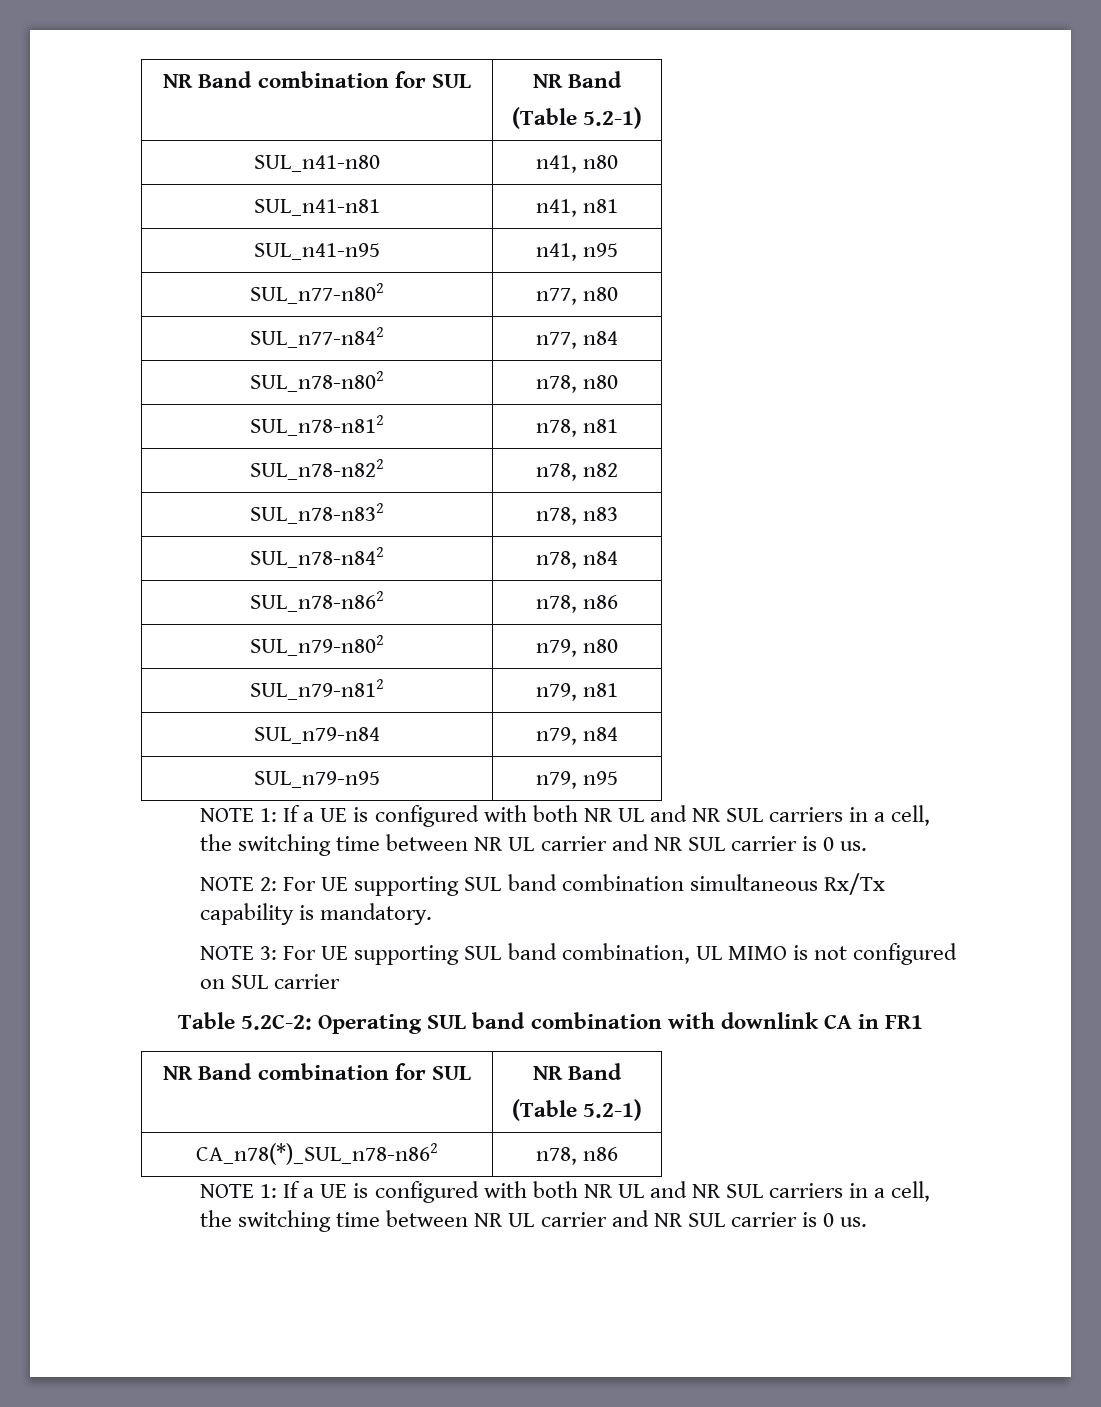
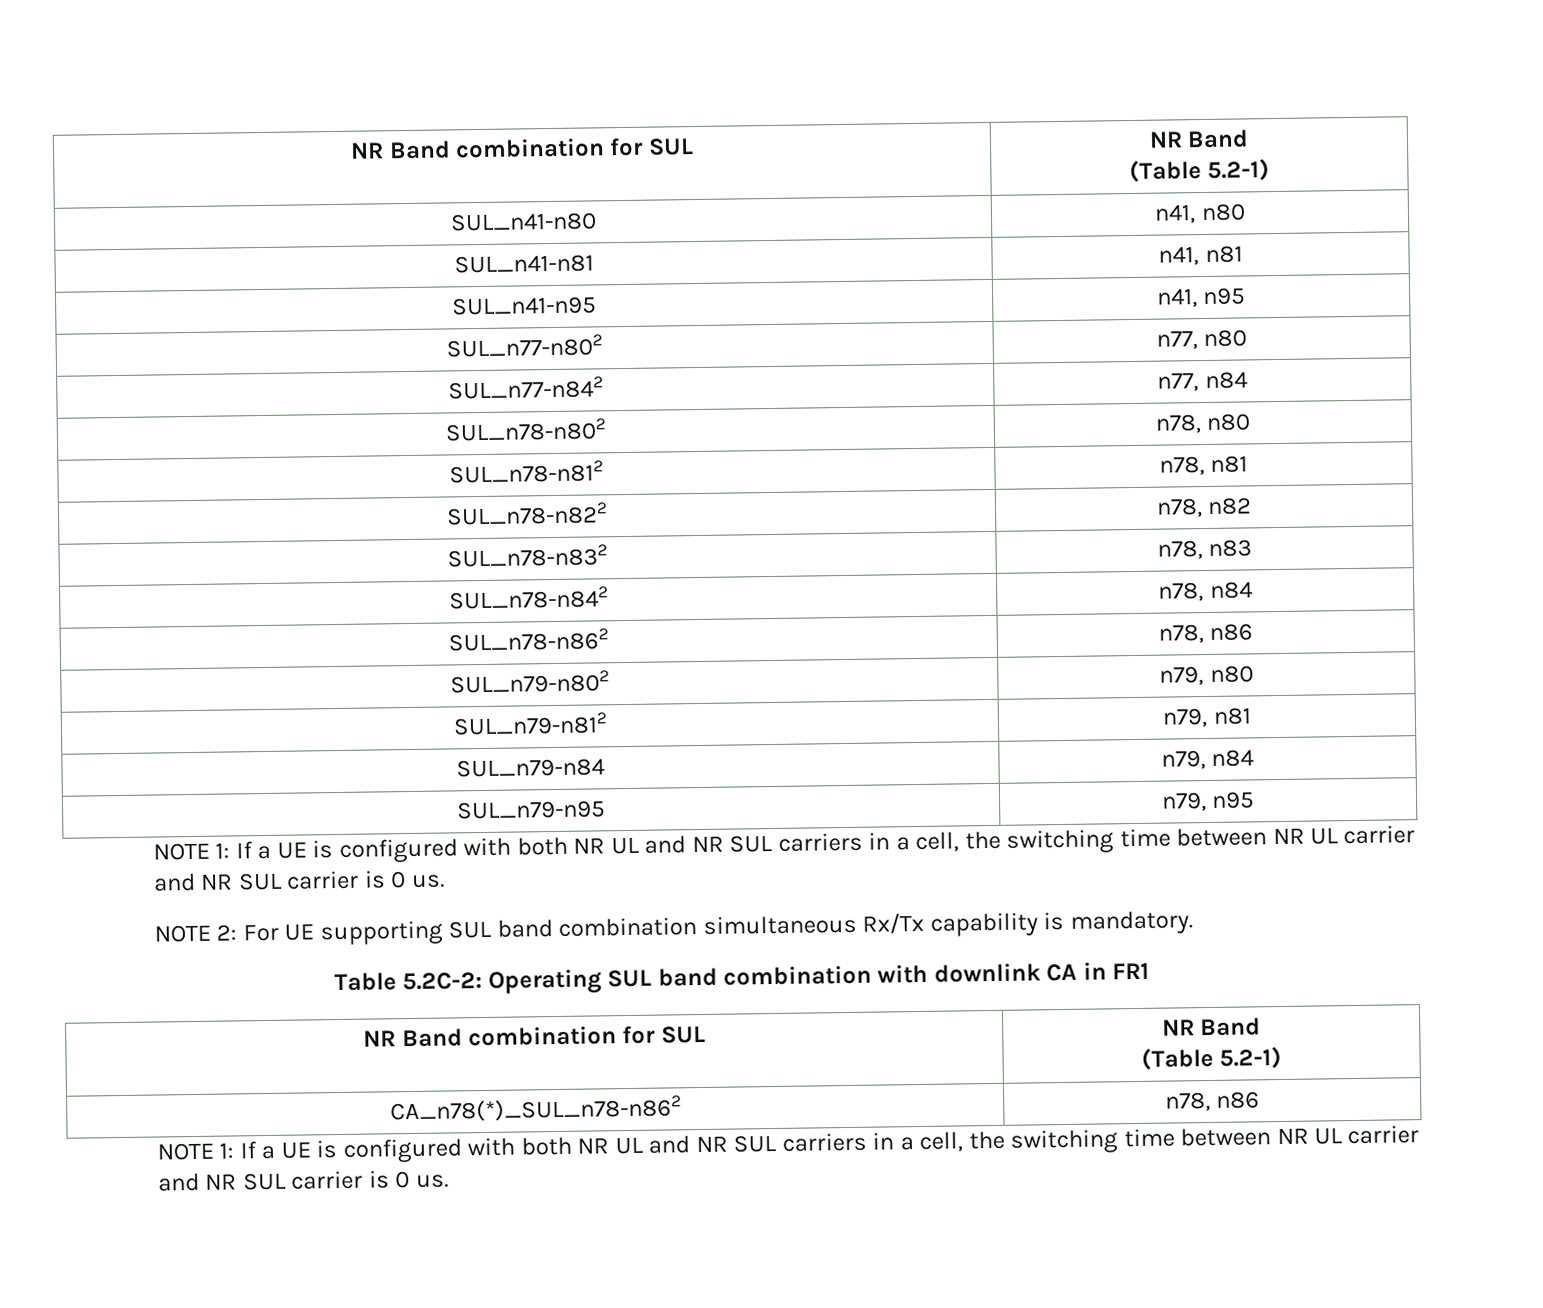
- NOTE 3: For UE supporting SUL band combination, UL MIMO is not configured on SUL carrier

